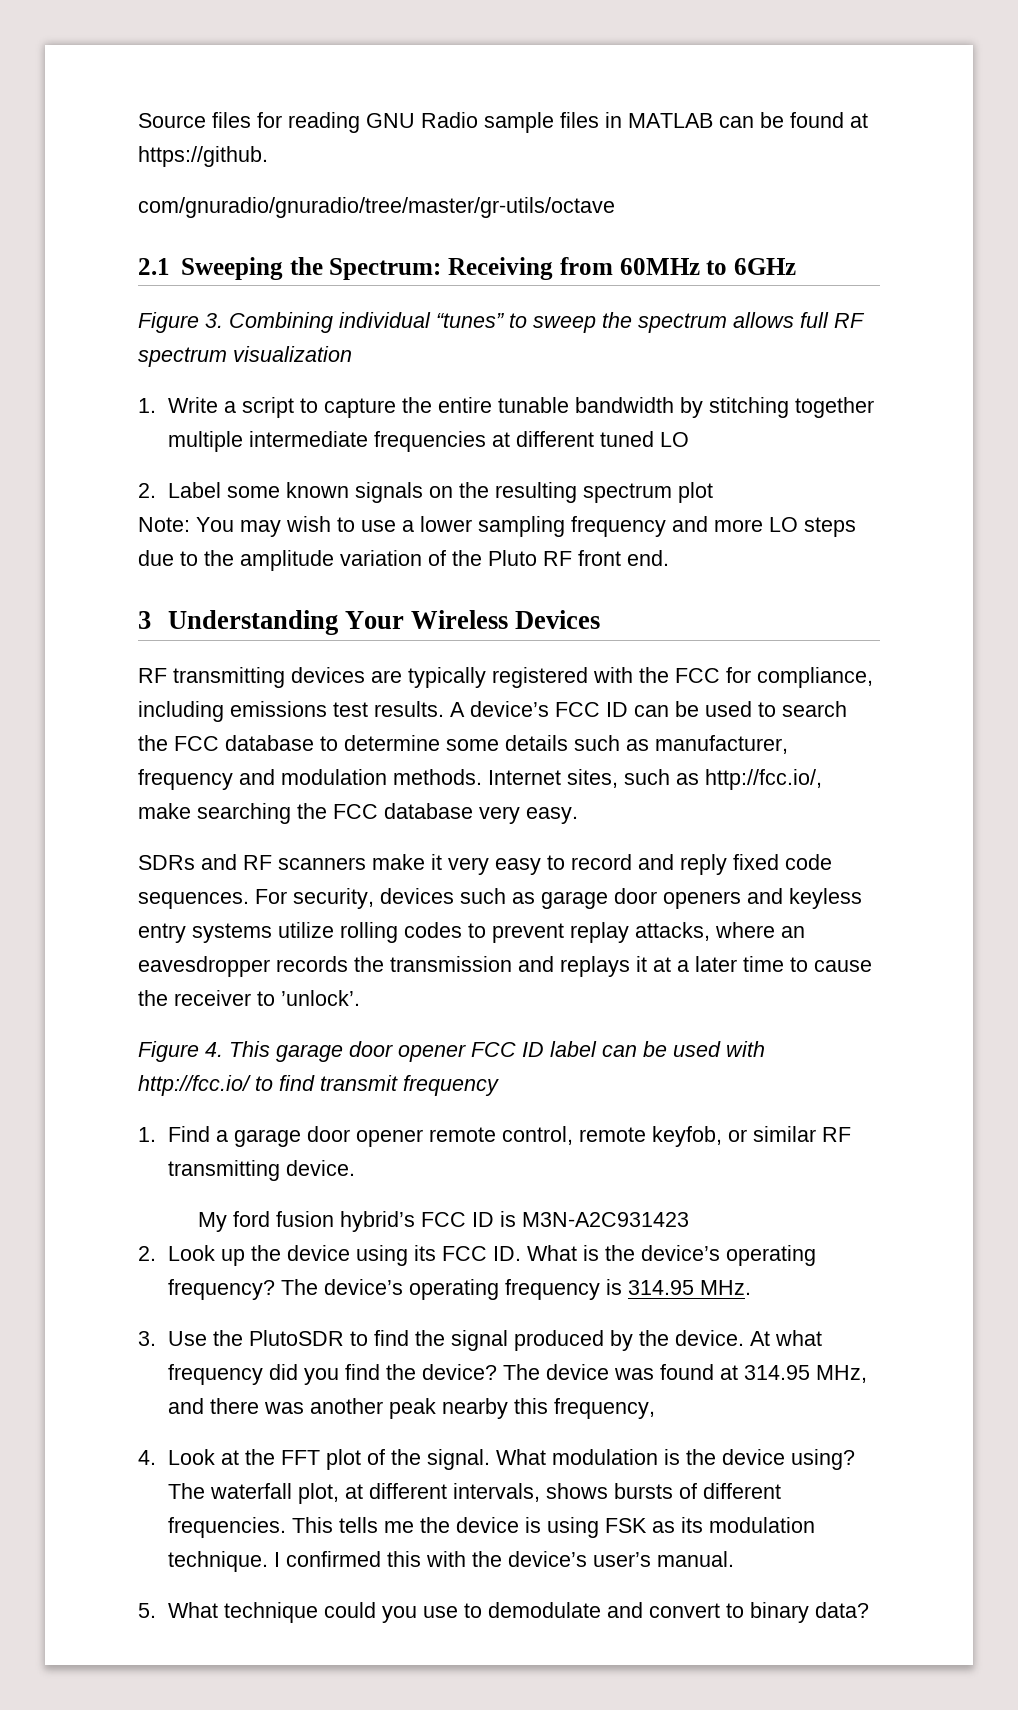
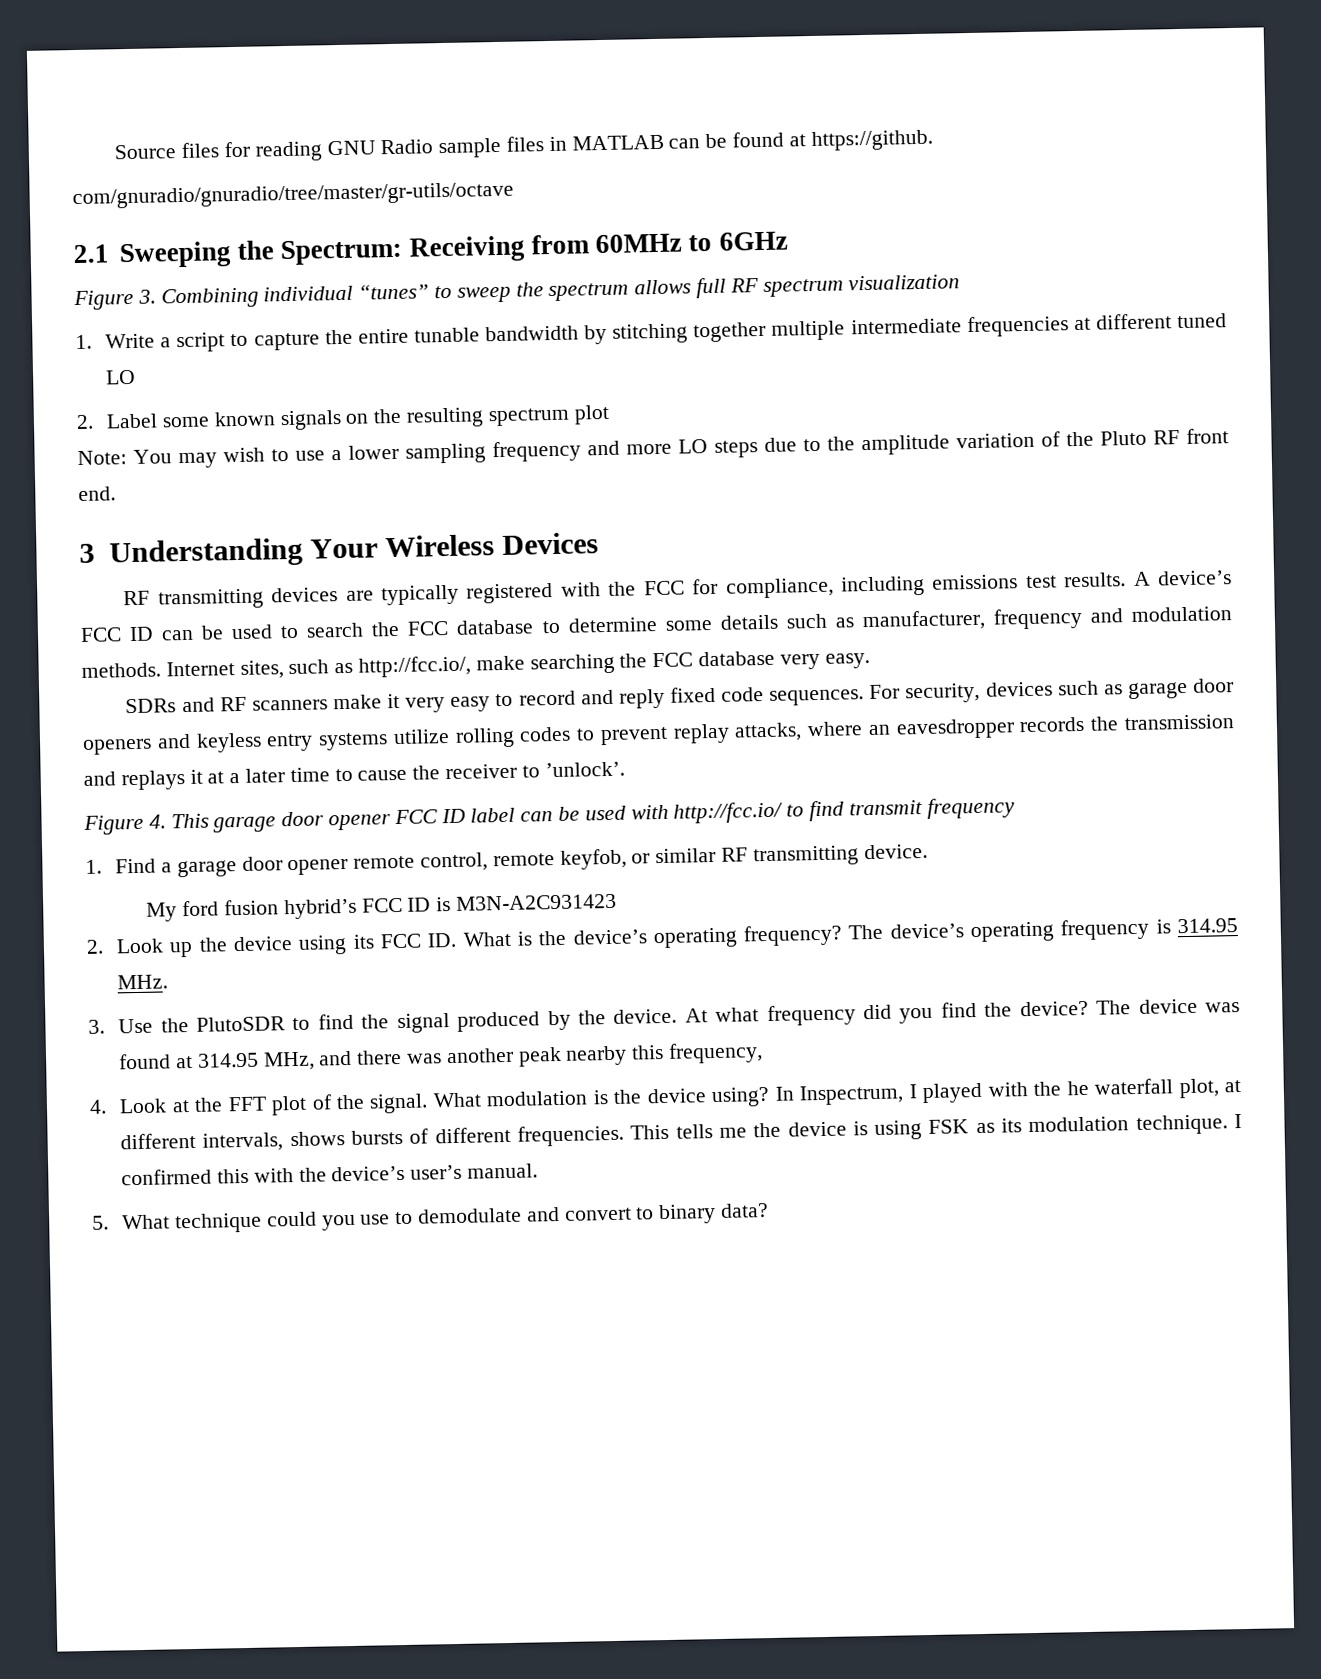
- The waterfall plot, at different intervals, shows bursts of different frequencies.
+ In Inspectrum, I played with the he waterfall plot, at different intervals, shows bursts of different frequencies.

